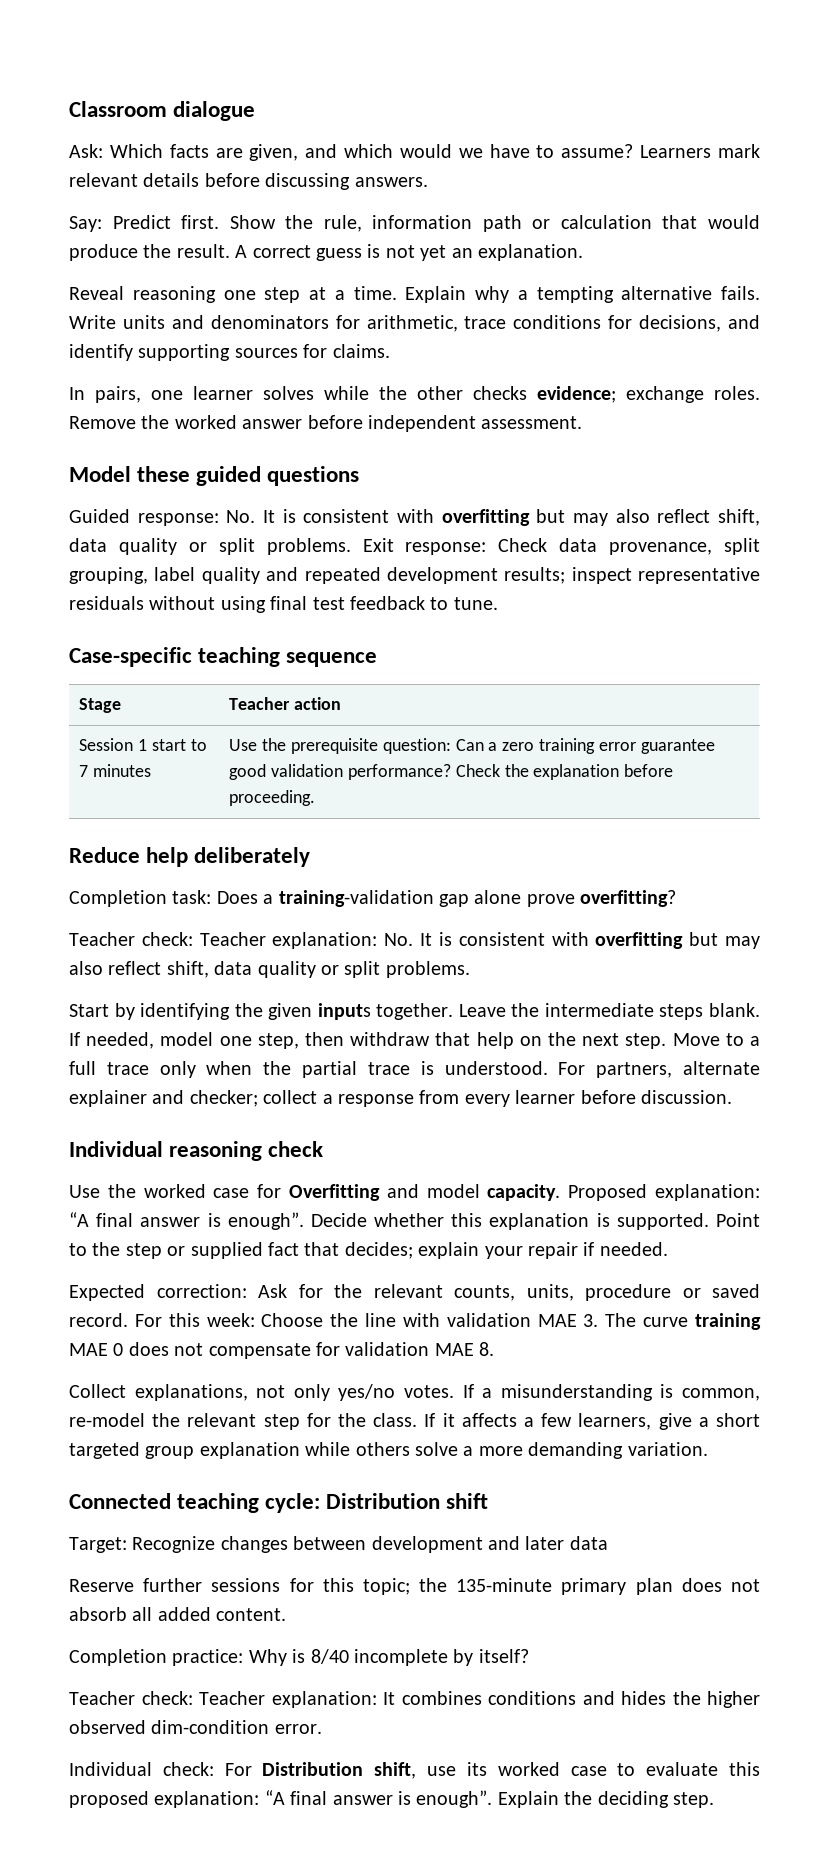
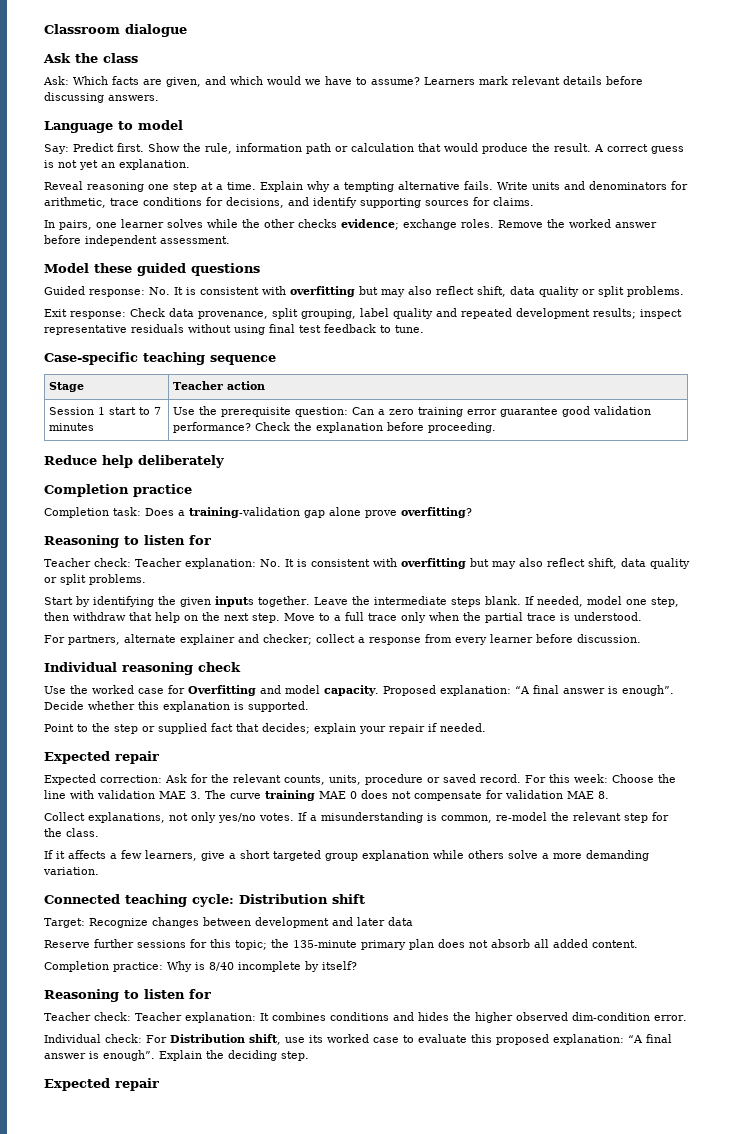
+ Ask the class
+ Language to model
- Guided response: No. It is consistent with overfitting but may also reflect shift, data quality or split problems. Exit response: Check data provenance, split grouping, label quality and repeated development results; inspect representative residuals without using final test feedback to tune.
+ Guided response: No. It is consistent with overfitting but may also reflect shift, data quality or split problems.
+ Exit response: Check data provenance, split grouping, label quality and repeated development results; inspect representative residuals without using final test feedback to tune.
+ Completion practice
  Completion task: Does a training-validation gap alone prove overfitting?
+ Reasoning to listen for
- Move to a full trace only when the partial trace is understood. For partners, alternate explainer and checker; collect a response from every learner before discussion.
+ Move to a full trace only when the partial trace is understood.
+ For partners, alternate explainer and checker; collect a response from every learner before discussion.
- Decide whether this explanation is supported. Point to the step or supplied fact that decides; explain your repair if needed.
+ Decide whether this explanation is supported.
+ Point to the step or supplied fact that decides; explain your repair if needed.
+ Expected repair
- If a misunderstanding is common, re-model the relevant step for the class. If it affects a few learners, give a short targeted group explanation while others solve a more demanding variation.
+ If a misunderstanding is common, re-model the relevant step for the class.
+ If it affects a few learners, give a short targeted group explanation while others solve a more demanding variation.
  Completion practice: Why is 8/40 incomplete by itself?
+ Reasoning to listen for
  Explain the deciding step.
+ Expected repair

